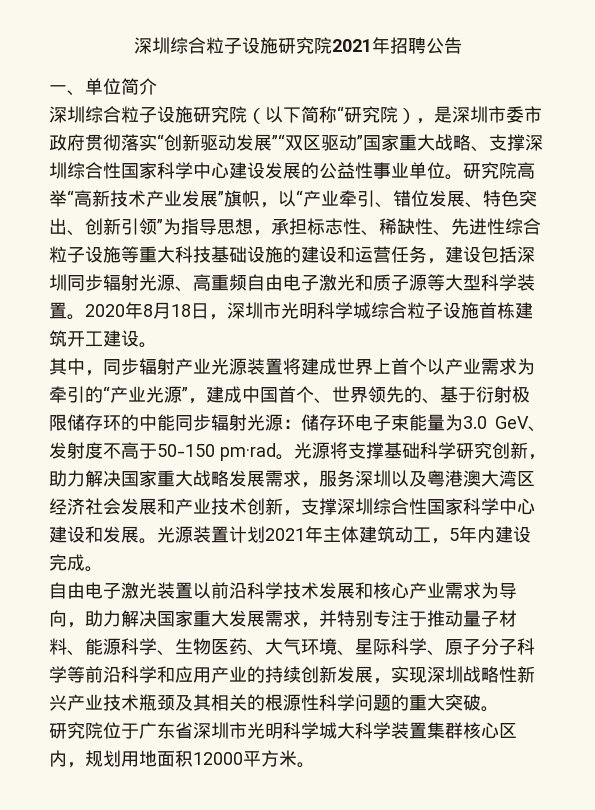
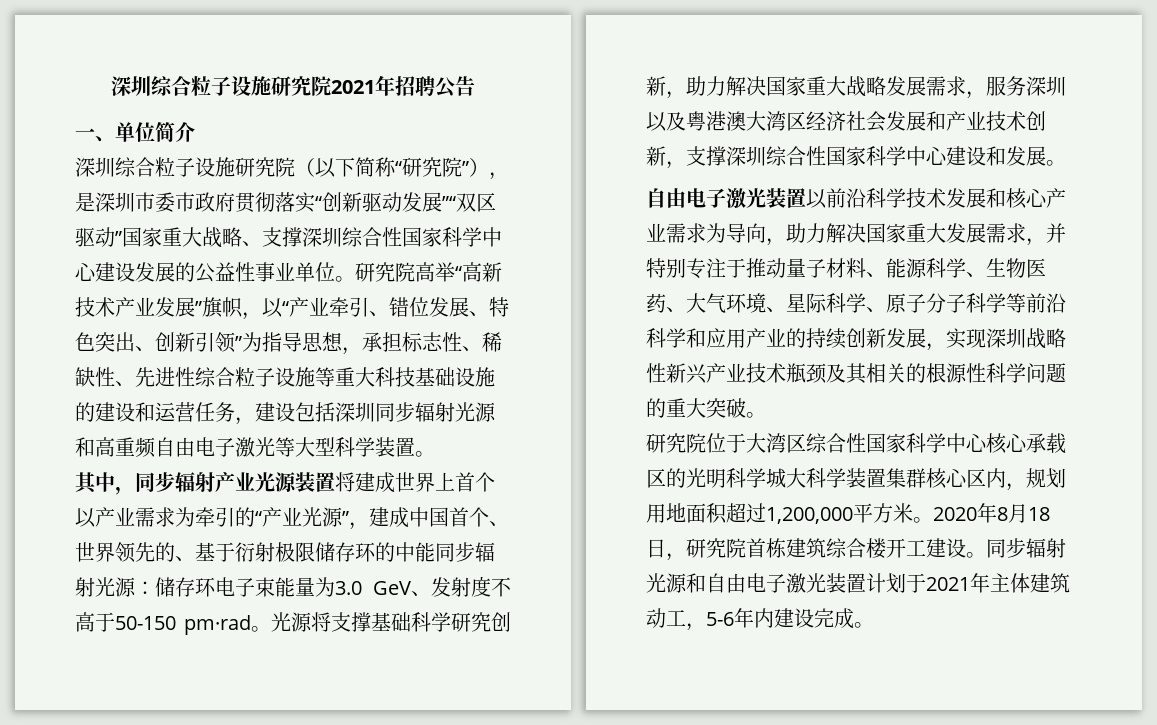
- 深圳综合粒子设施研究院（以下简称“研究院），是深圳市委市政府贯彻落实“创新驱动发展”“双区驱动”国家重大战略、支撑深圳综合性国家科学中心建设发展的公益性事业单位。
+ 深圳综合粒子设施研究院（以下简称“研究院”），是深圳市委市政府贯彻落实“创新驱动发展”“双区驱动”国家重大战略、支撑深圳综合性国家科学中心建设发展的公益性事业单位。
- 研究院高举“高新技术产业发展”旗帜，以“产业牵引、错位发展、特色突出、创新引领”为指导思想，承担标志性、稀缺性、先进性综合粒子设施等重大科技基础设施的建设和运营任务，建设包括深圳同步辐射光源、高重频自由电子激光和质子源等大型科学装置。2020年8月18日，深圳市光明科学城综合粒子设施首栋建筑开工建设。
+ 研究院高举“高新技术产业发展”旗帜，以“产业牵引、错位发展、特色突出、创新引领”为指导思想，承担标志性、稀缺性、先进性综合粒子设施等重大科技基础设施的建设和运营任务，建设包括深圳同步辐射光源和高重频自由电子激光等大型科学装置。
- 光源装置计划2021年主体建筑动工，5年内建设完成。
- 研究院位于广东省深圳市光明科学城大科学装置集群核心区内，规划用地面积12000平方米。
+ 研究院位于大湾区综合性国家科学中心核心承载区的光明科学城大科学装置集群核心区内，规划用地面积超过1,200,000平方米。2020年8月18日，研究院首栋建筑综合楼开工建设。同步辐射光源和自由电子激光装置计划于2021年主体建筑动工，5-6年内建设完成。

